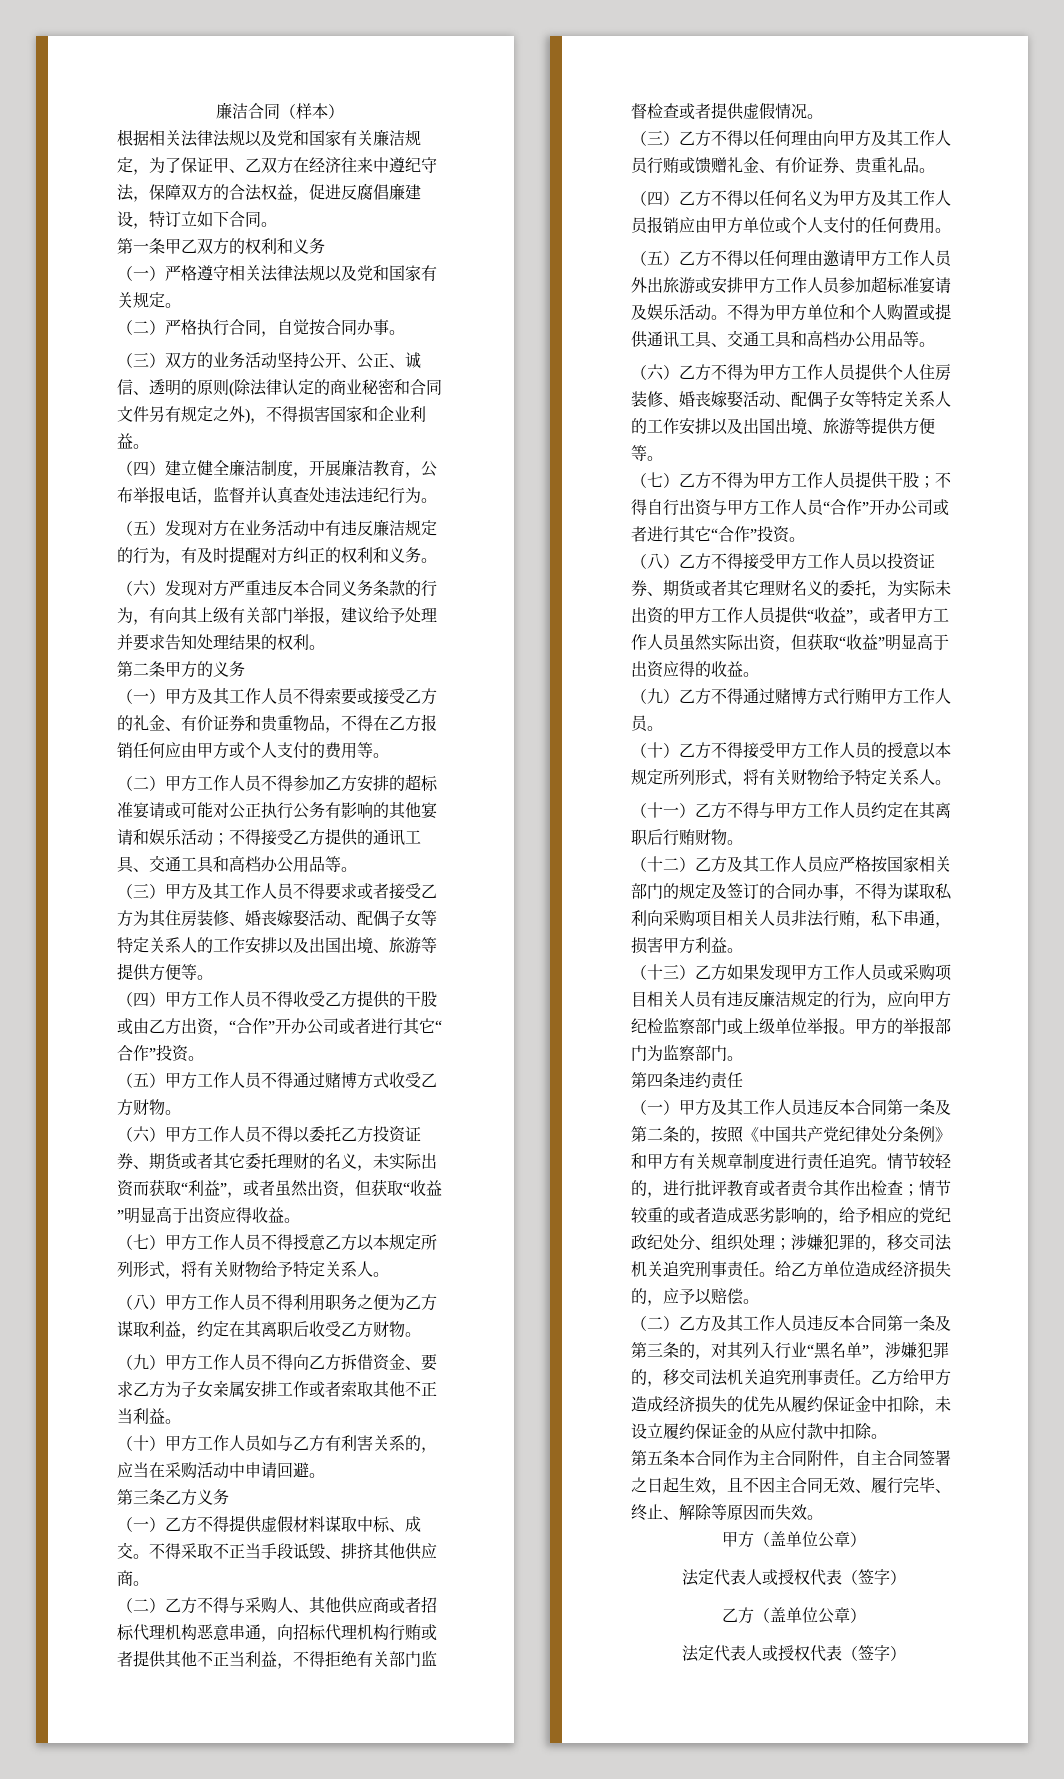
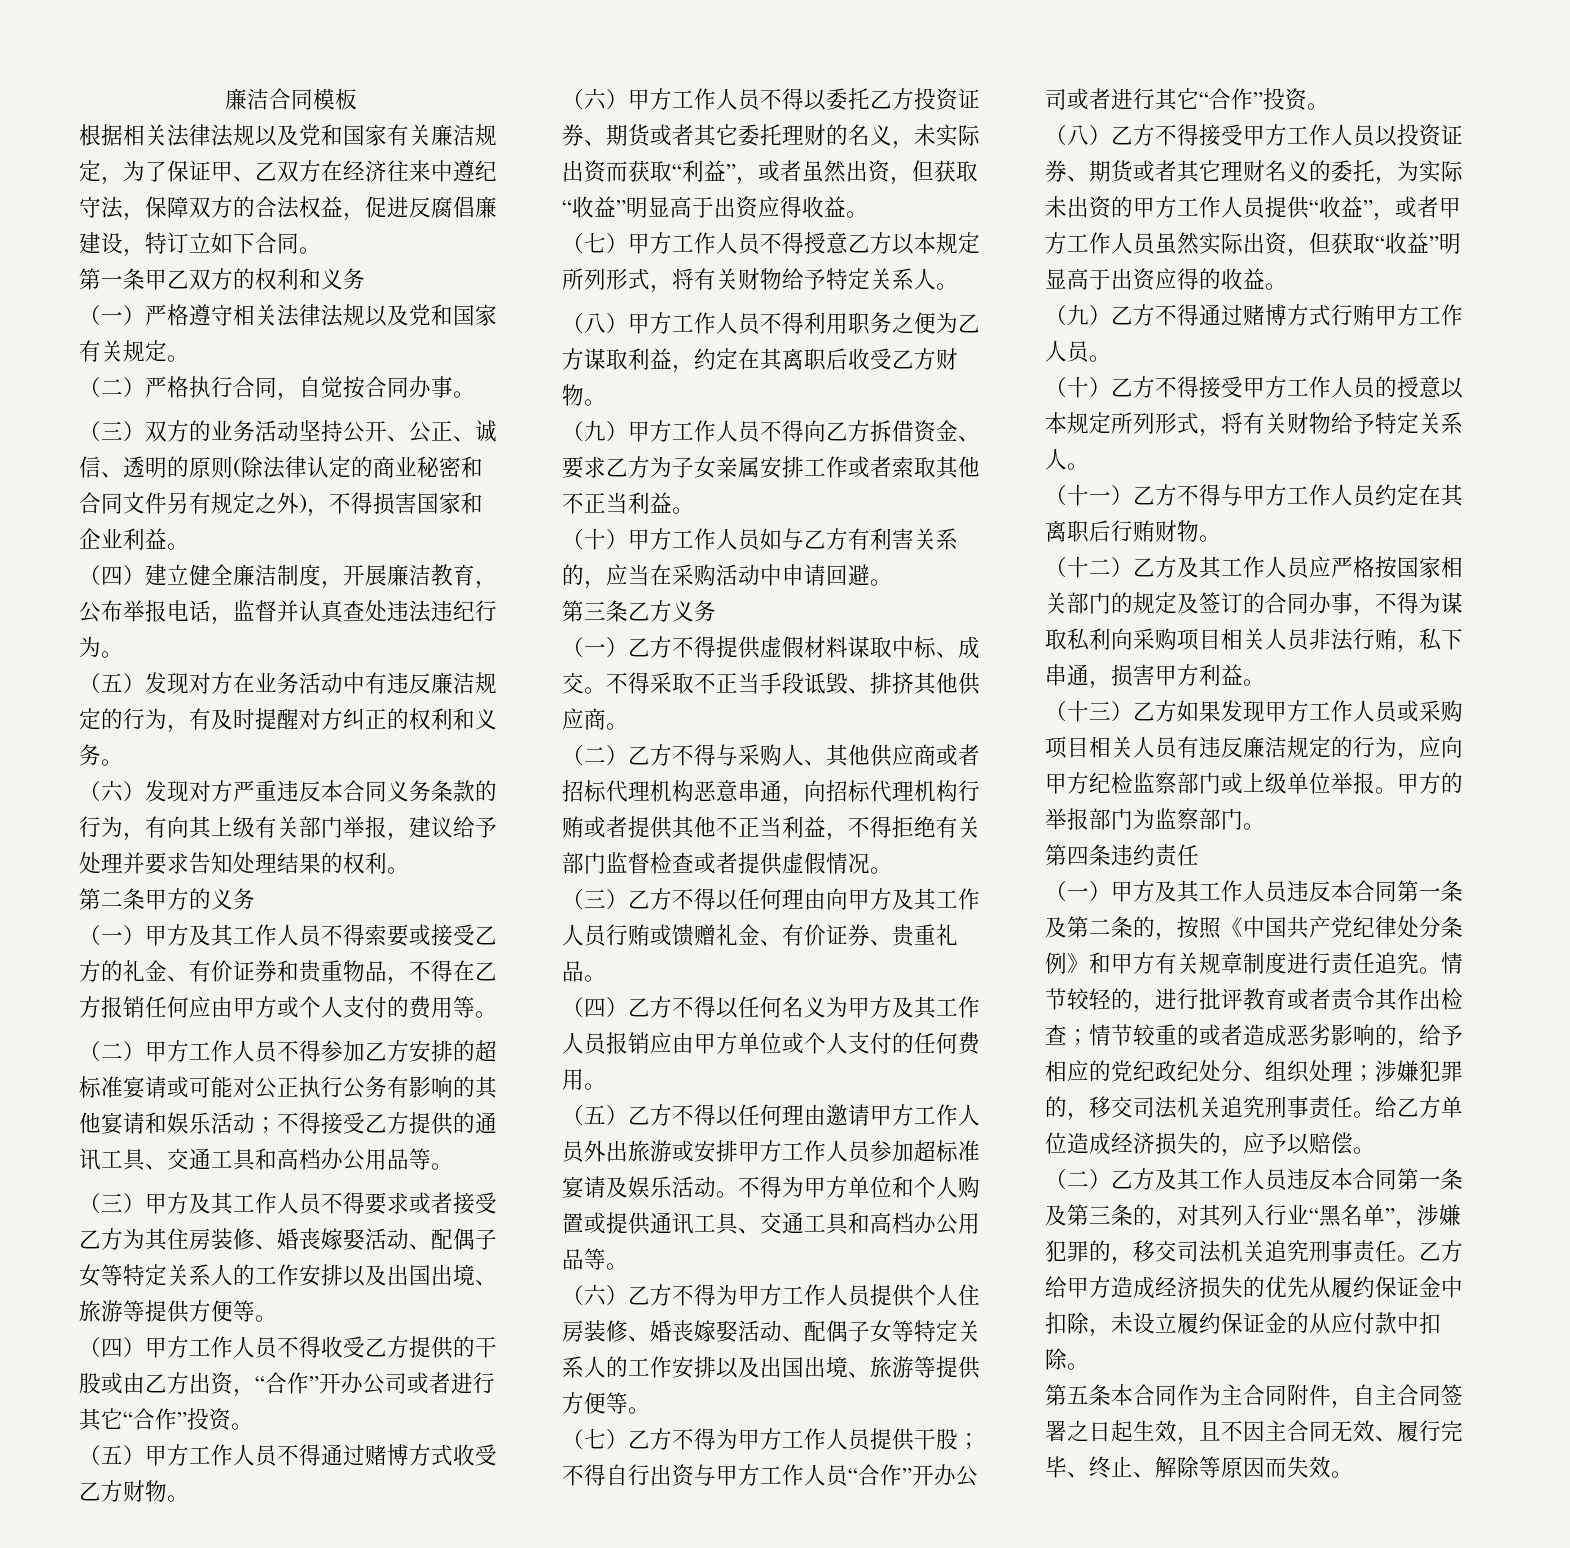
- 廉洁合同（样本）
+ 廉洁合同模板
- 甲方（盖单位公章）
- 法定代表人或授权代表（签字）
- 乙方（盖单位公章）
- 法定代表人或授权代表（签字）

